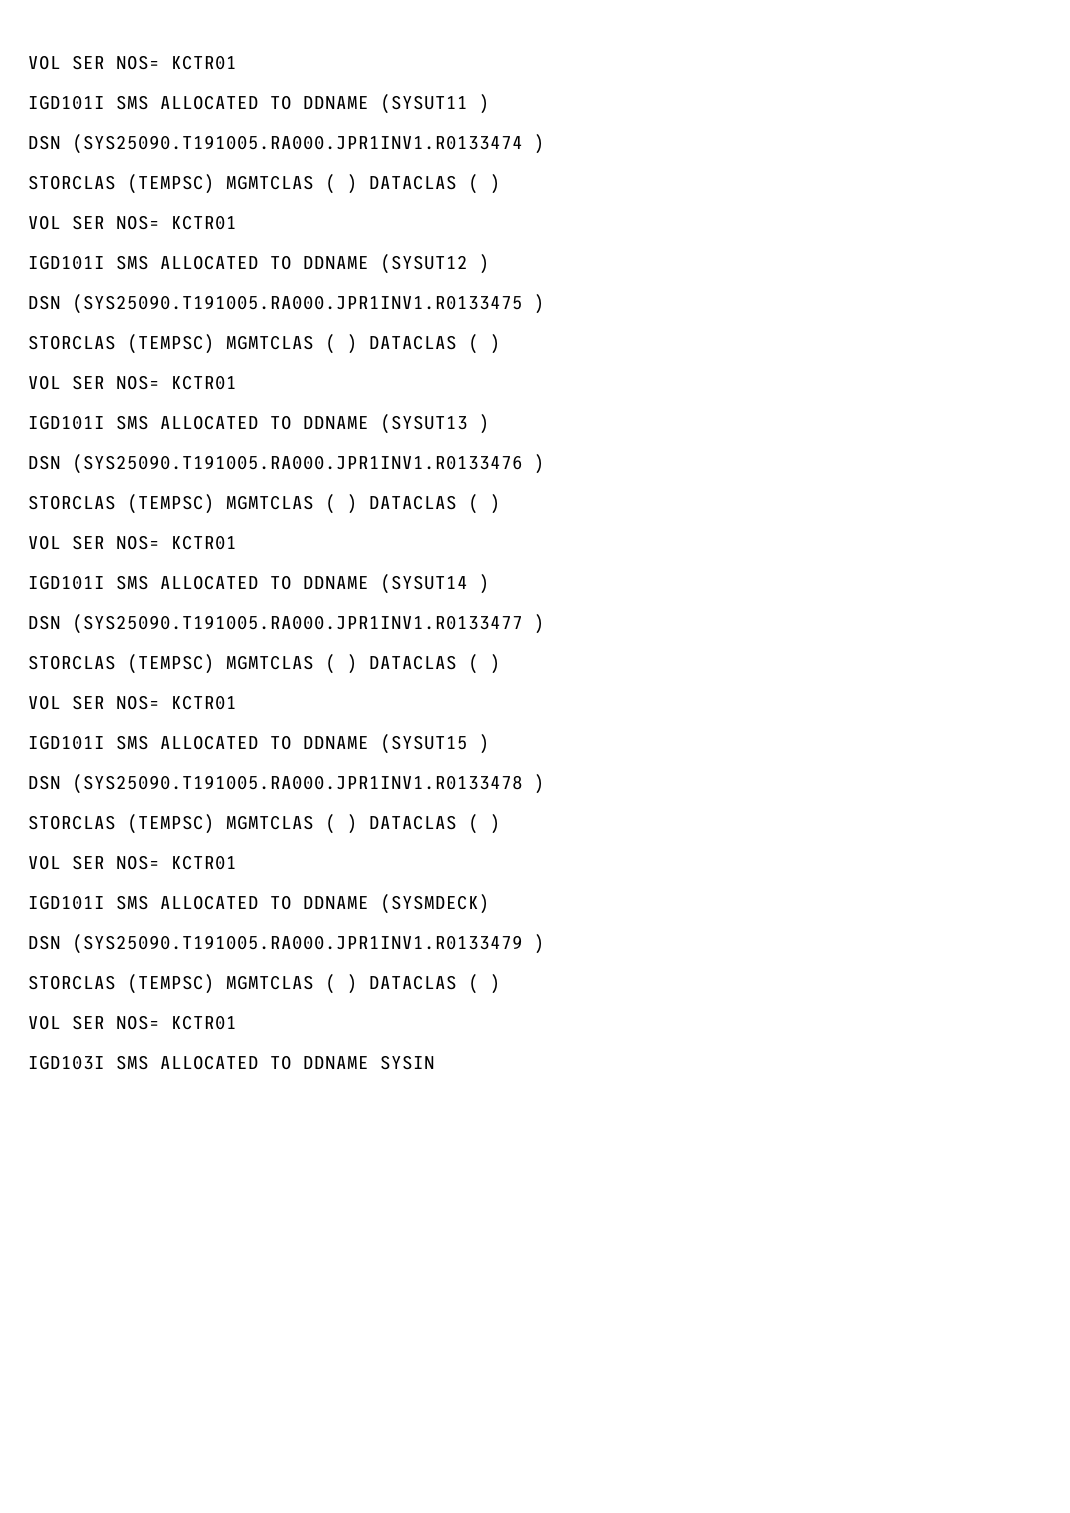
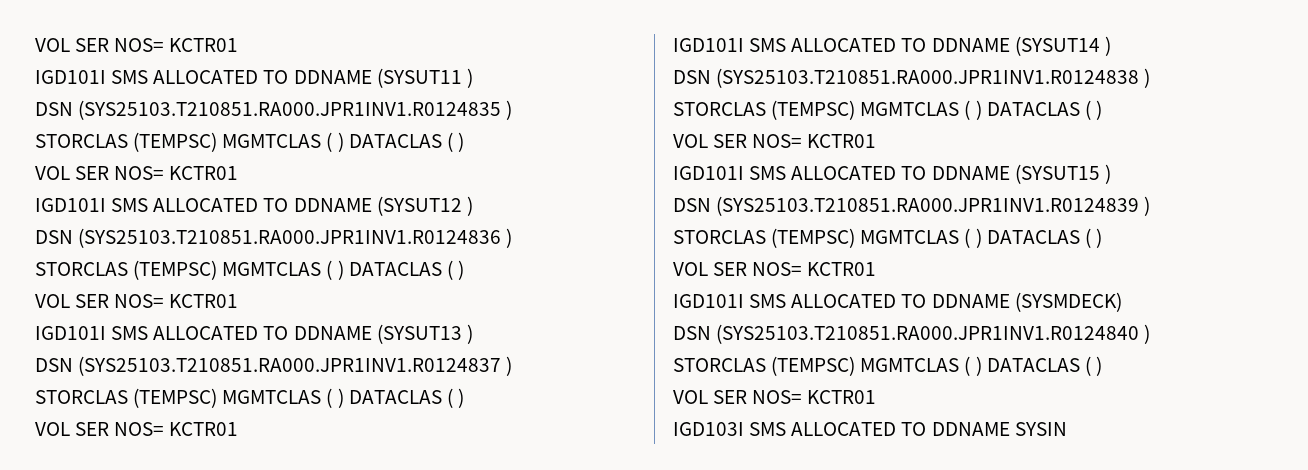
- DSN (SYS25090.T191005.RA000.JPR1INV1.R0133474 )
+ DSN (SYS25103.T210851.RA000.JPR1INV1.R0124835 )
- DSN (SYS25090.T191005.RA000.JPR1INV1.R0133475 )
+ DSN (SYS25103.T210851.RA000.JPR1INV1.R0124836 )
- DSN (SYS25090.T191005.RA000.JPR1INV1.R0133476 )
+ DSN (SYS25103.T210851.RA000.JPR1INV1.R0124837 )
- DSN (SYS25090.T191005.RA000.JPR1INV1.R0133477 )
+ DSN (SYS25103.T210851.RA000.JPR1INV1.R0124838 )
- DSN (SYS25090.T191005.RA000.JPR1INV1.R0133478 )
+ DSN (SYS25103.T210851.RA000.JPR1INV1.R0124839 )
- DSN (SYS25090.T191005.RA000.JPR1INV1.R0133479 )
+ DSN (SYS25103.T210851.RA000.JPR1INV1.R0124840 )

